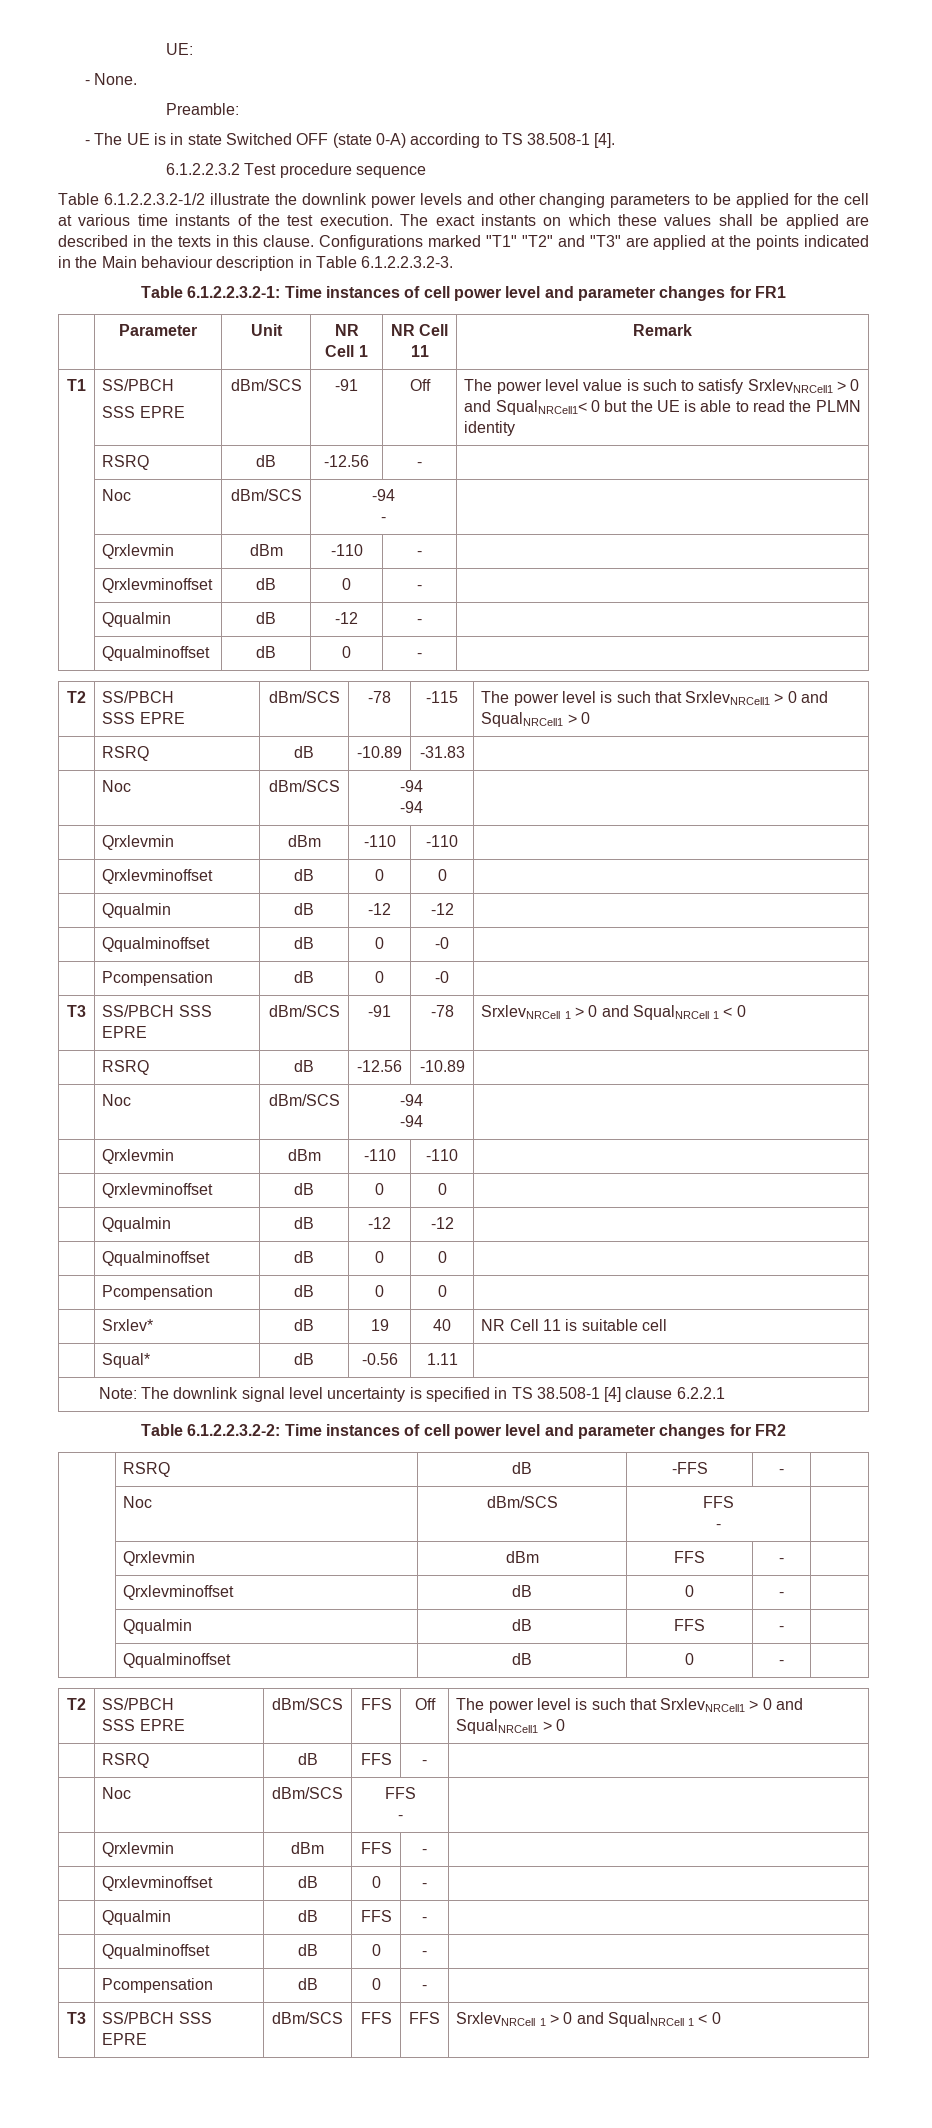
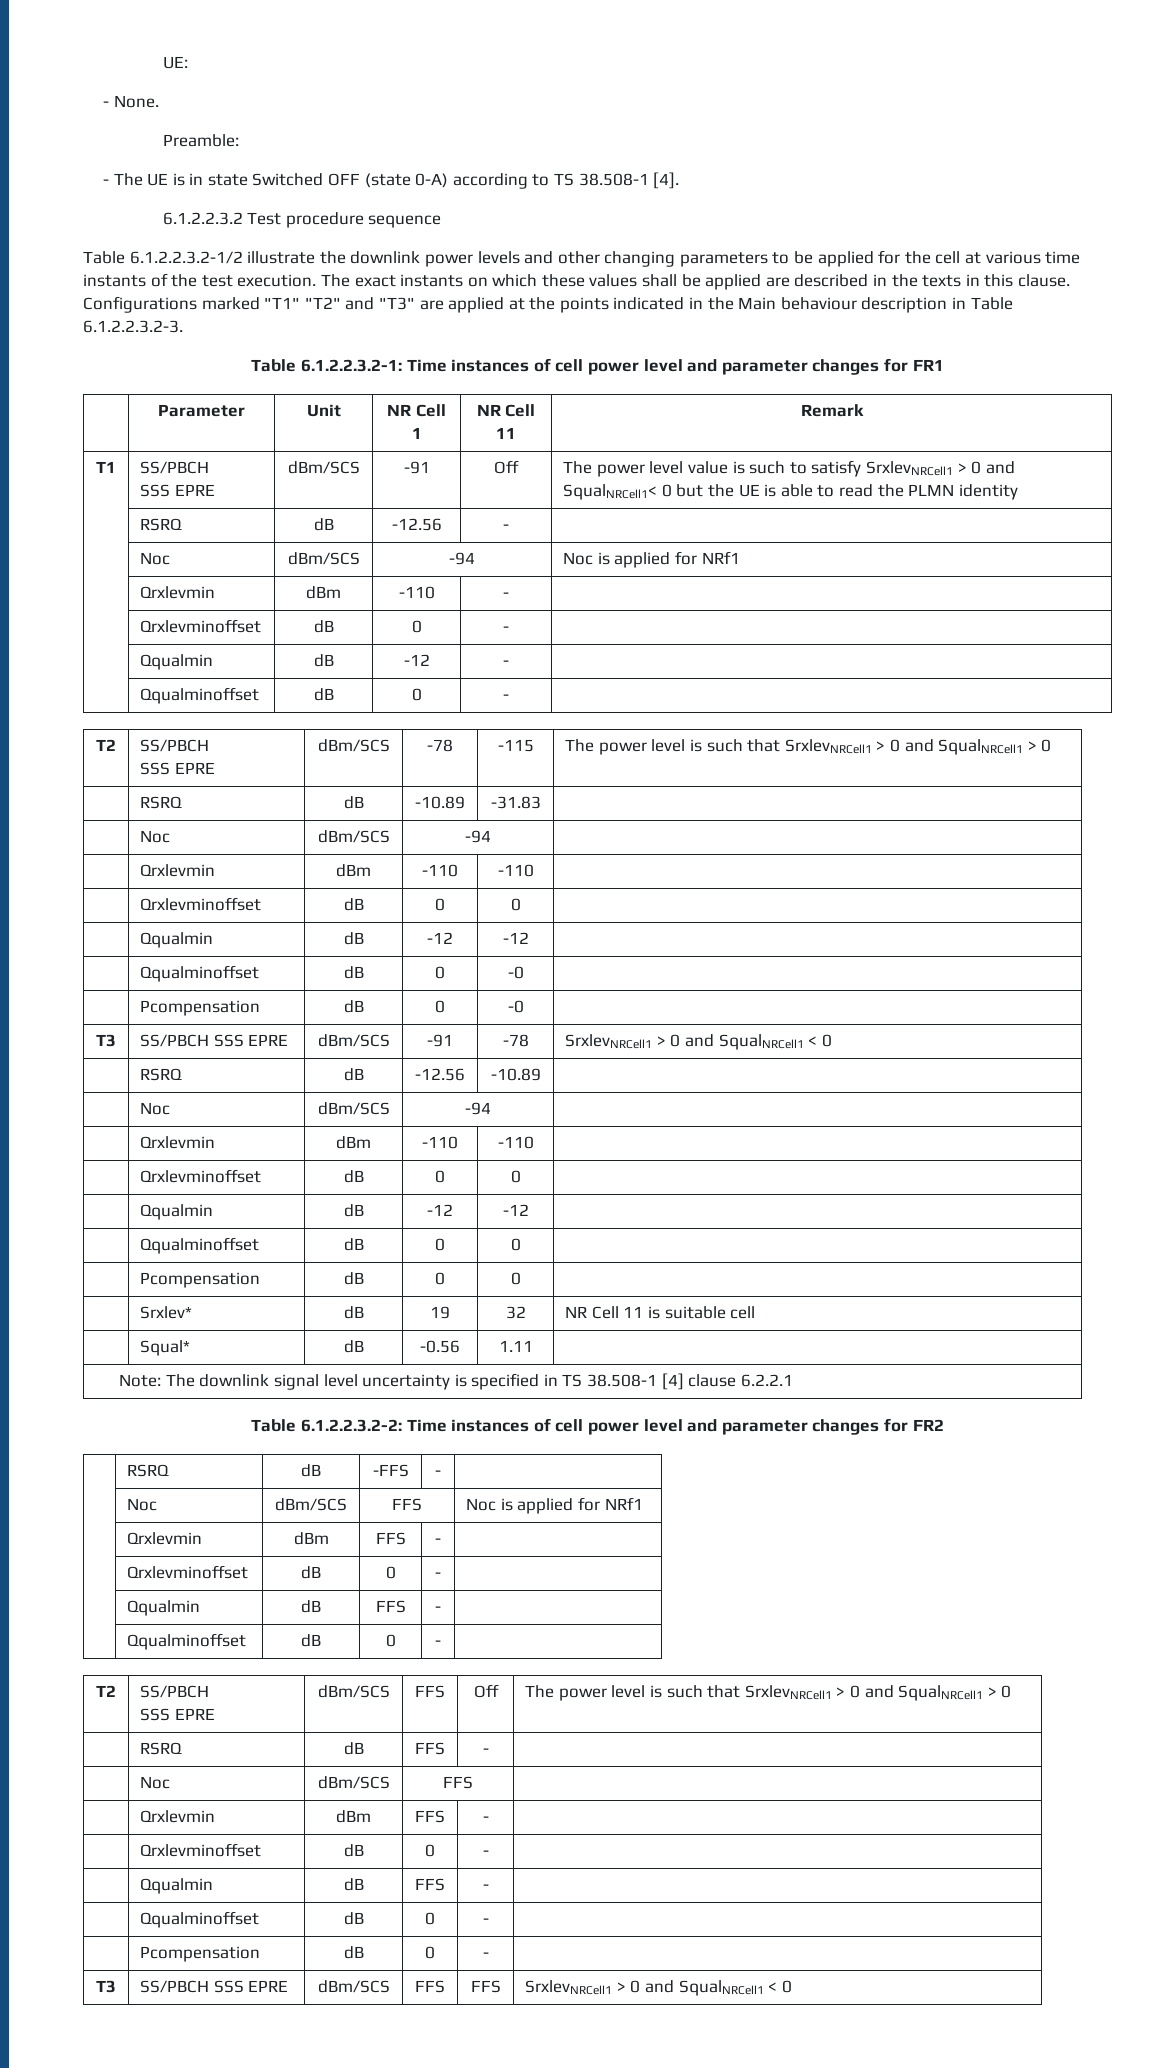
  | RSRQ | dB | -12.56 | - |
- | Noc | dBm/SCS | -94
- - |
+ | Noc | dBm/SCS | -94 | Noc is applied for NRf1
  | RSRQ | dB | -10.89 | -31.83 |
- | Noc | dBm/SCS | -94
- -94 |
+ | Noc | dBm/SCS | -94 |
- T3 | SS/PBCH SSS EPRE | dBm/SCS | -91 | -78 | SrxlevNRCell 1 > 0 and SqualNRCell 1 < 0
+ T3 | SS/PBCH SSS EPRE | dBm/SCS | -91 | -78 | SrxlevNRCell1 > 0 and SqualNRCell1 < 0
  | RSRQ | dB | -12.56 | -10.89 |
- | Noc | dBm/SCS | -94
- -94 |
+ | Noc | dBm/SCS | -94 |
- | Srxlev* | dB | 19 | 40 | NR Cell 11 is suitable cell
+ | Srxlev* | dB | 19 | 32 | NR Cell 11 is suitable cell
  | RSRQ | dB | -FFS | - |
- | Noc | dBm/SCS | FFS
- - |
+ | Noc | dBm/SCS | FFS | Noc is applied for NRf1
  | RSRQ | dB | FFS | - |
- | Noc | dBm/SCS | FFS
- - |
+ | Noc | dBm/SCS | FFS |
- T3 | SS/PBCH SSS EPRE | dBm/SCS | FFS | FFS | SrxlevNRCell 1 > 0 and SqualNRCell 1 < 0
+ T3 | SS/PBCH SSS EPRE | dBm/SCS | FFS | FFS | SrxlevNRCell1 > 0 and SqualNRCell1 < 0

